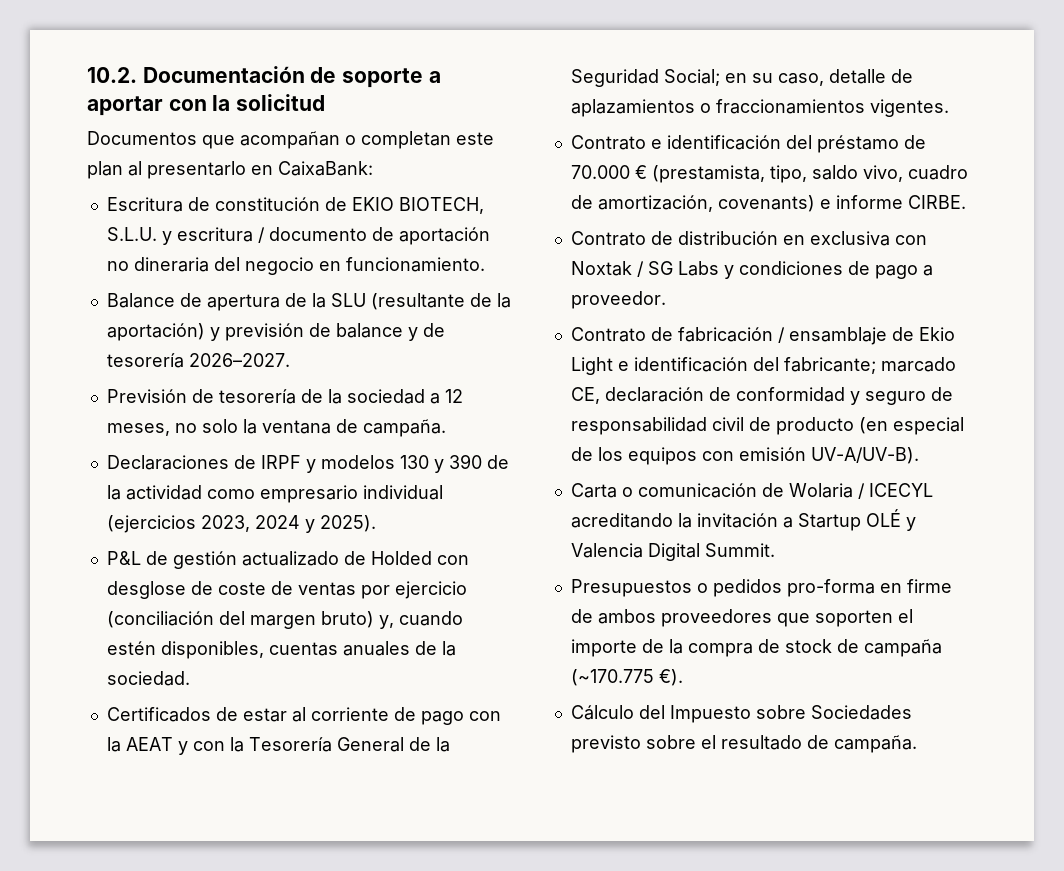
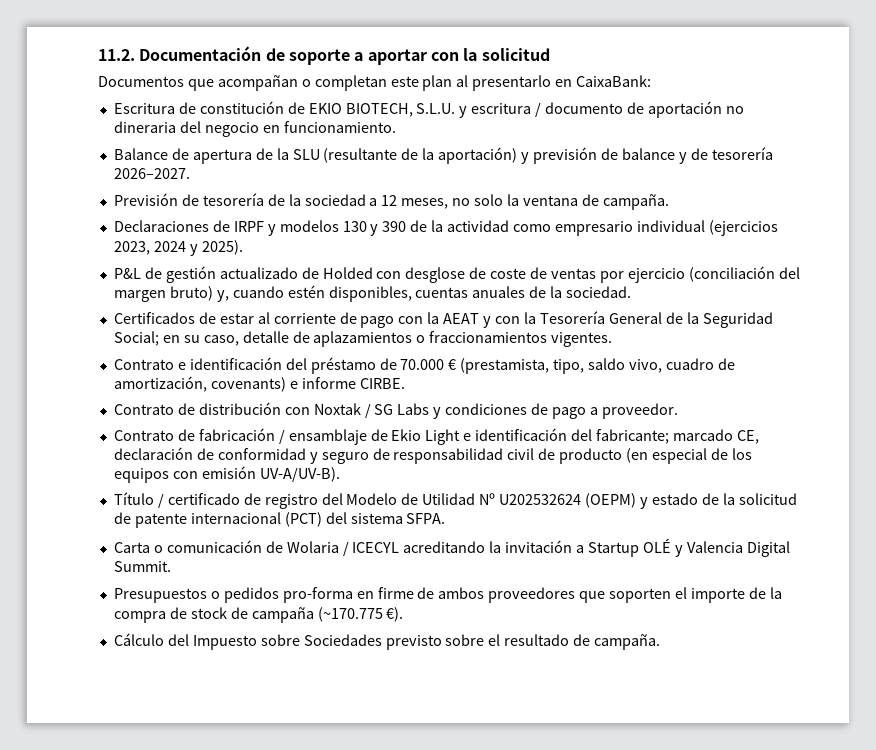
- 10.2. Documentación de soporte a aportar con la solicitud
+ 11.2. Documentación de soporte a aportar con la solicitud
- Contrato de distribución en exclusiva con Noxtak / SG Labs y condiciones de pago a proveedor.
+ Contrato de distribución con Noxtak / SG Labs y condiciones de pago a proveedor.
+ Título / certificado de registro del Modelo de Utilidad Nº U202532624 (OEPM) y estado de la solicitud de patente internacional (PCT) del sistema SFPA.

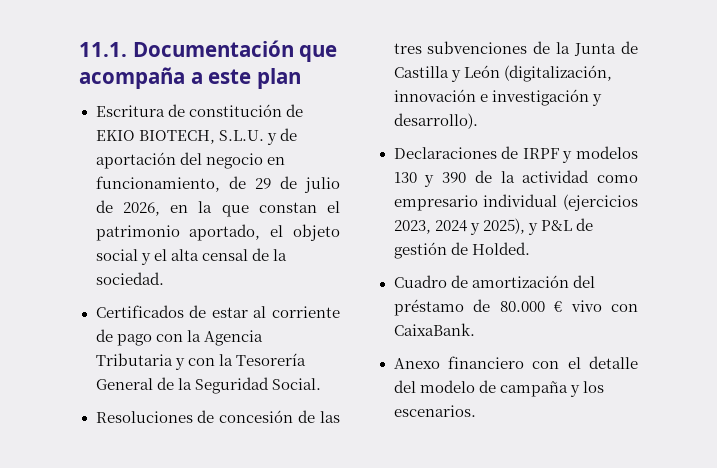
- 11.2. Documentación de soporte a aportar con la solicitud
- Documentos que acompañan o completan este plan al presentarlo en CaixaBank:
+ 11.1. Documentación que acompaña a este plan
- Escritura de constitución de EKIO BIOTECH, S.L.U. y escritura / documento de aportación no dineraria del negocio en funcionamiento.
- Balance de apertura de la SLU (resultante de la aportación) y previsión de balance y de tesorería 2026–2027.
- Previsión de tesorería de la sociedad a 12 meses, no solo la ventana de campaña.
+ Escritura de constitución de EKIO BIOTECH, S.L.U. y de aportación del negocio en funcionamiento, de 29 de julio de 2026, en la que constan el patrimonio aportado, el objeto social y el alta censal de la sociedad.
+ Certificados de estar al corriente de pago con la Agencia Tributaria y con la Tesorería General de la Seguridad Social.
+ Resoluciones de concesión de las tres subvenciones de la Junta de Castilla y León (digitalización, innovación e investigación y desarrollo).
- Declaraciones de IRPF y modelos 130 y 390 de la actividad como empresario individual (ejercicios 2023, 2024 y 2025).
- P&L de gestión actualizado de Holded con desglose de coste de ventas por ejercicio (conciliación del margen bruto) y, cuando estén disponibles, cuentas anuales de la sociedad.
- Certificados de estar al corriente de pago con la AEAT y con la Tesorería General de la Seguridad Social; en su caso, detalle de aplazamientos o fraccionamientos vigentes.
- Contrato e identificación del préstamo de 70.000 € (prestamista, tipo, saldo vivo, cuadro de amortización, covenants) e informe CIRBE.
- Contrato de distribución con Noxtak / SG Labs y condiciones de pago a proveedor.
- Contrato de fabricación / ensamblaje de Ekio Light e identificación del fabricante; marcado CE, declaración de conformidad y seguro de responsabilidad civil de producto (en especial de los equipos con emisión UV-A/UV-B).
- Título / certificado de registro del Modelo de Utilidad Nº U202532624 (OEPM) y estado de la solicitud de patente internacional (PCT) del sistema SFPA.
- Carta o comunicación de Wolaria / ICECYL acreditando la invitación a Startup OLÉ y Valencia Digital Summit.
- Presupuestos o pedidos pro-forma en firme de ambos proveedores que soporten el importe de la compra de stock de campaña (~170.775 €).
- Cálculo del Impuesto sobre Sociedades previsto sobre el resultado de campaña.
+ Declaraciones de IRPF y modelos 130 y 390 de la actividad como empresario individual (ejercicios 2023, 2024 y 2025), y P&L de gestión de Holded.
+ Cuadro de amortización del préstamo de 80.000 € vivo con CaixaBank.
+ Anexo financiero con el detalle del modelo de campaña y los escenarios.

